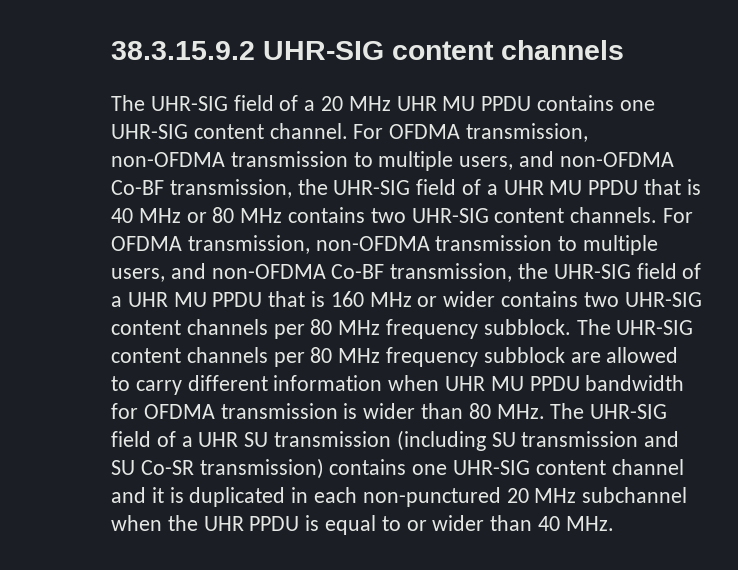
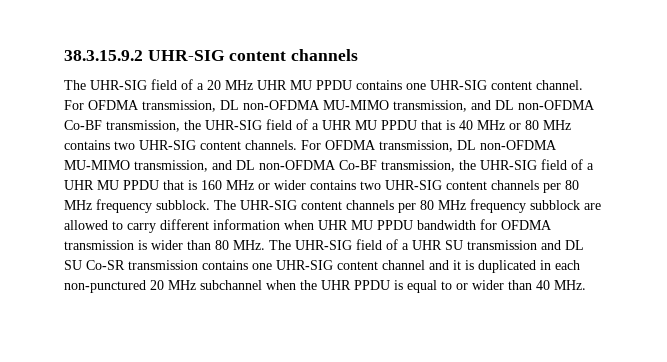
- For OFDMA transmission, non-OFDMA transmission to multiple users, and non-OFDMA Co-BF transmission, the UHR-SIG field of a UHR MU PPDU that is 40 MHz or 80 MHz contains two UHR-SIG content channels.
+ For OFDMA transmission, DL non-OFDMA MU-MIMO transmission, and DL non-OFDMA Co-BF transmission, the UHR-SIG field of a UHR MU PPDU that is 40 MHz or 80 MHz contains two UHR-SIG content channels.
- For OFDMA transmission, non-OFDMA transmission to multiple users, and non-OFDMA Co-BF transmission, the UHR-SIG field of a UHR MU PPDU that is 160 MHz or wider contains two UHR-SIG content channels per 80 MHz frequency subblock.
+ For OFDMA transmission, DL non-OFDMA MU-MIMO transmission, and DL non-OFDMA Co-BF transmission, the UHR-SIG field of a UHR MU PPDU that is 160 MHz or wider contains two UHR-SIG content channels per 80 MHz frequency subblock.
- The UHR-SIG content channels per 80 MHz frequency subblock are allowed to carry different information when UHR MU PPDU bandwidth for OFDMA transmission is wider than 80 MHz. The UHR-SIG field of a UHR SU transmission (including SU transmission and SU Co-SR transmission) contains one UHR-SIG content channel and it is duplicated in each non-punctured 20 MHz subchannel when the UHR PPDU is equal to or wider than 40 MHz.
+ The UHR-SIG content channels per 80 MHz frequency subblock are allowed to carry different information when UHR MU PPDU bandwidth for OFDMA transmission is wider than 80 MHz. The UHR-SIG field of a UHR SU transmission and DL SU Co-SR transmission contains one UHR-SIG content channel and it is duplicated in each non-punctured 20 MHz subchannel when the UHR PPDU is equal to or wider than 40 MHz.

